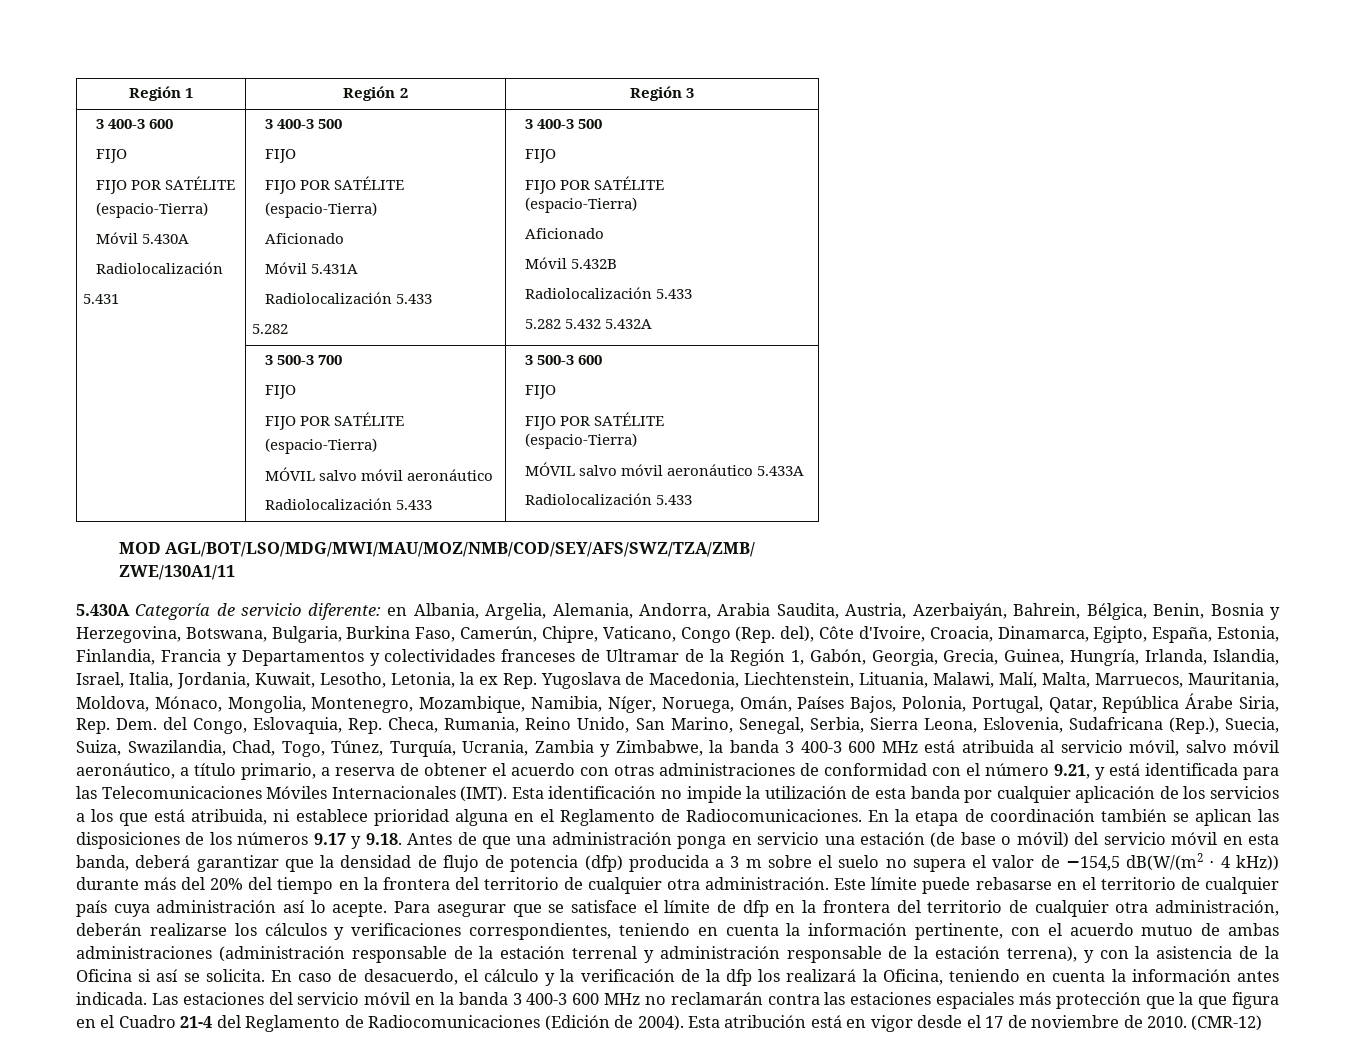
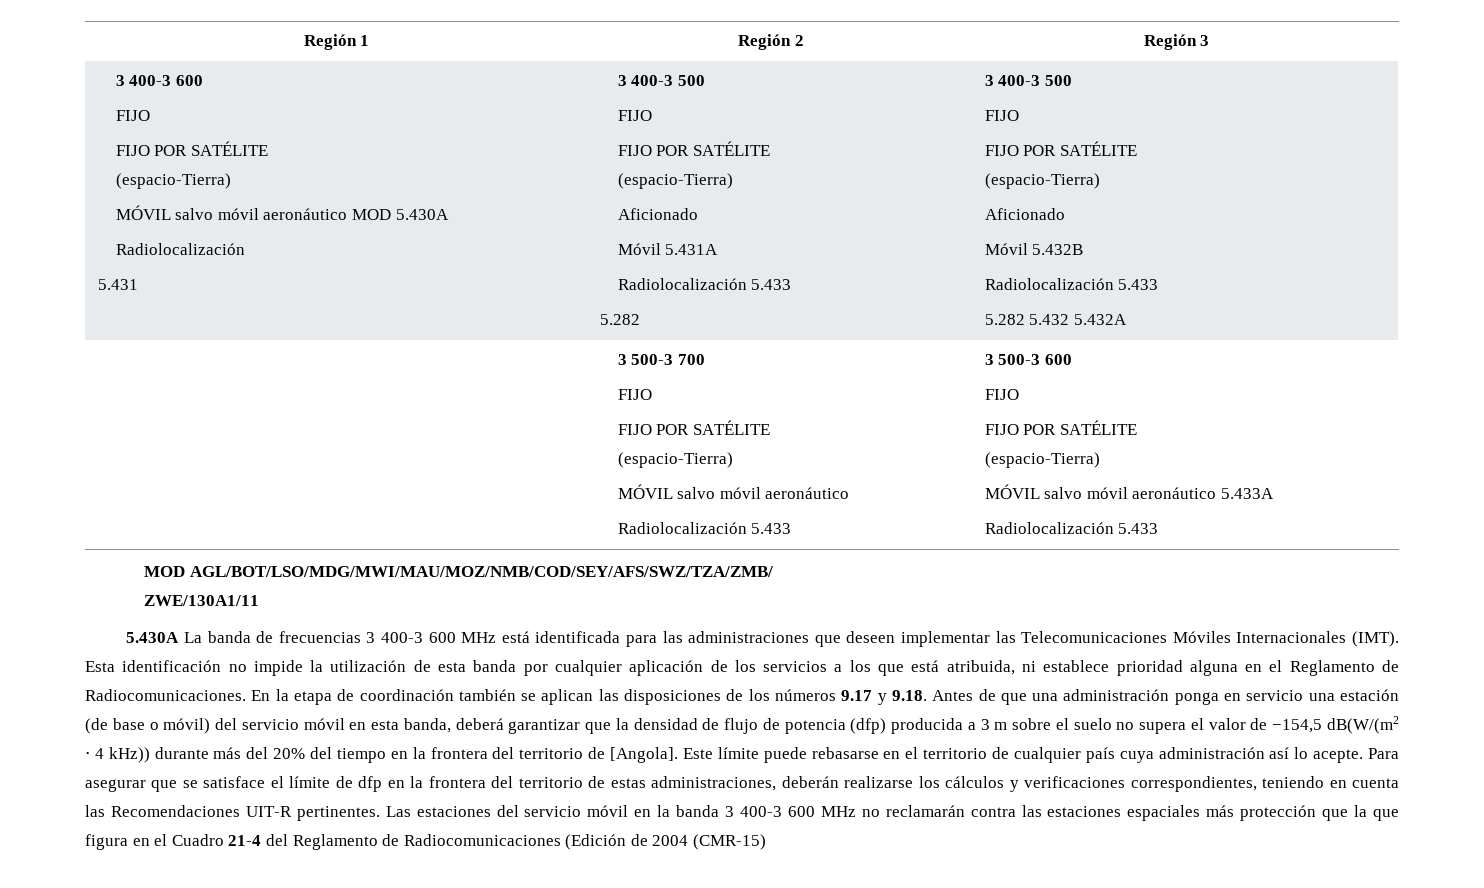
- Móvil 5.430A
+ MÓVIL salvo móvil aeronáutico MOD 5.430A
- 5.430A Categoría de servicio diferente: en Albania, Argelia, Alemania, Andorra, Arabia Saudita, Austria, Azerbaiyán, Bahrein, Bélgica, Benin, Bosnia y Herzegovina, Botswana, Bulgaria, Burkina Faso, Camerún, Chipre, Vaticano, Congo (Rep. del), Côte d'Ivoire, Croacia, Dinamarca, Egipto, España, Estonia, Finlandia, Francia y Departamentos y colectividades franceses de Ultramar de la Región 1, Gabón, Georgia, Grecia, Guinea, Hungría, Irlanda, Islandia, Israel, Italia, Jordania, Kuwait, Lesotho, Letonia, la ex Rep. Yugoslava de Macedonia, Liechtenstein, Lituania, Malawi, Malí, Malta, Marruecos, Mauritania, Moldova, Mónaco, Mongolia, Montenegro, Mozambique, Namibia, Níger, Noruega, Omán, Países Bajos, Polonia, Portugal, Qatar, República Árabe Siria, Rep. Dem. del Congo, Eslovaquia, Rep. Checa, Rumania, Reino Unido, San Marino, Senegal, Serbia, Sierra Leona, Eslovenia, Sudafricana (Rep.), Suecia, Suiza, Swazilandia, Chad, Togo, Túnez, Turquía, Ucrania, Zambia y Zimbabwe, la banda 3 400-3 600 MHz está atribuida al servicio móvil, salvo móvil aeronáutico, a título primario, a reserva de obtener el acuerdo con otras administraciones de conformidad con el número 9.21, y está identificada para las Telecomunicaciones Móviles Internacionales (IMT).
+ 5.430A La banda de frecuencias 3 400-3 600 MHz está identificada para las administraciones que deseen implementar las Telecomunicaciones Móviles Internacionales (IMT).
- En la etapa de coordinación también se aplican las disposiciones de los números 9.17 y 9.18. Antes de que una administración ponga en servicio una estación (de base o móvil) del servicio móvil en esta banda, deberá garantizar que la densidad de flujo de potencia (dfp) producida a 3 m sobre el suelo no supera el valor de −154,5 dB(W/(m2 ⋅ 4 kHz)) durante más del 20% del tiempo en la frontera del territorio de cualquier otra administración.
+ En la etapa de coordinación también se aplican las disposiciones de los números 9.17 y 9.18. Antes de que una administración ponga en servicio una estación (de base o móvil) del servicio móvil en esta banda, deberá garantizar que la densidad de flujo de potencia (dfp) producida a 3 m sobre el suelo no supera el valor de −154,5 dB(W/(m2 ⋅ 4 kHz)) durante más del 20% del tiempo en la frontera del territorio de [Angola].
- Para asegurar que se satisface el límite de dfp en la frontera del territorio de cualquier otra administración, deberán realizarse los cálculos y verificaciones correspondientes, teniendo en cuenta la información pertinente, con el acuerdo mutuo de ambas administraciones (administración responsable de la estación terrenal y administración responsable de la estación terrena), y con la asistencia de la Oficina si así se solicita. En caso de desacuerdo, el cálculo y la verificación de la dfp los realizará la Oficina, teniendo en cuenta la información antes indicada.
+ Para asegurar que se satisface el límite de dfp en la frontera del territorio de estas administraciones, deberán realizarse los cálculos y verificaciones correspondientes, teniendo en cuenta las Recomendaciones UIT-R pertinentes.
- Las estaciones del servicio móvil en la banda 3 400-3 600 MHz no reclamarán contra las estaciones espaciales más protección que la que figura en el Cuadro 21-4 del Reglamento de Radiocomunicaciones (Edición de 2004). Esta atribución está en vigor desde el 17 de noviembre de 2010. (CMR-12)
+ Las estaciones del servicio móvil en la banda 3 400-3 600 MHz no reclamarán contra las estaciones espaciales más protección que la que figura en el Cuadro 21-4 del Reglamento de Radiocomunicaciones (Edición de 2004 (CMR-15)

